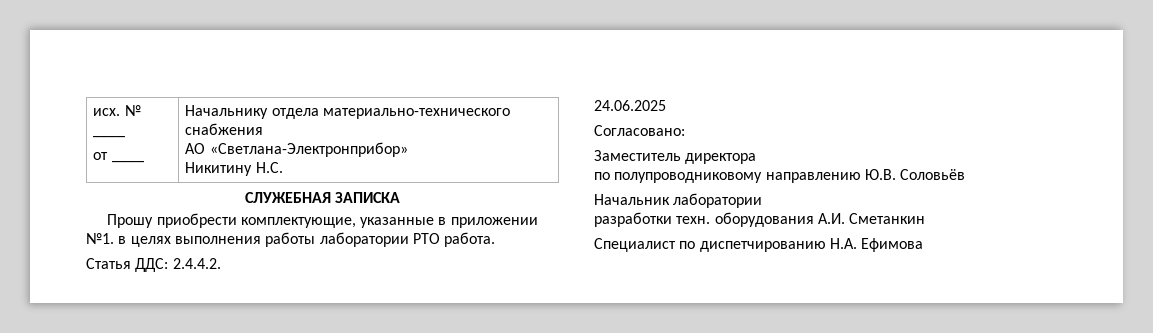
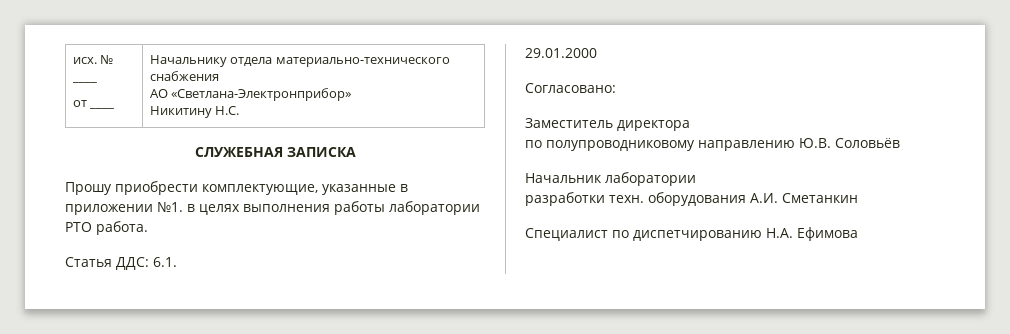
- Статья ДДС: 2.4.4.2.
- 24.06.2025
+ Статья ДДС: 6.1.
+ 29.01.2000

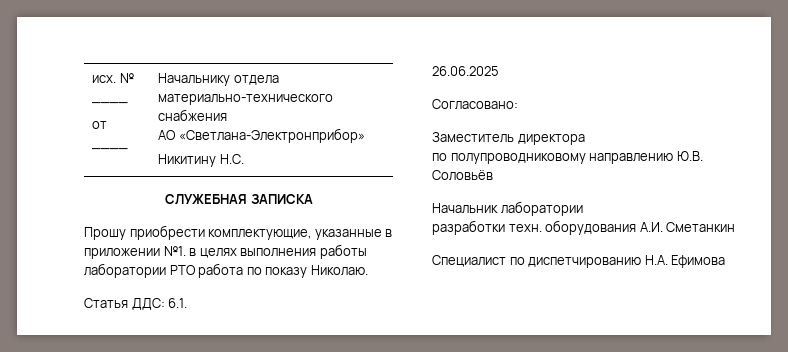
- Прошу приобрести комплектующие, указанные в приложении №1. в целях выполнения работы лаборатории РТО работа.
+ Прошу приобрести комплектующие, указанные в приложении №1. в целях выполнения работы лаборатории РТО работа по показу Николаю.
- 29.01.2000
+ 26.06.2025

